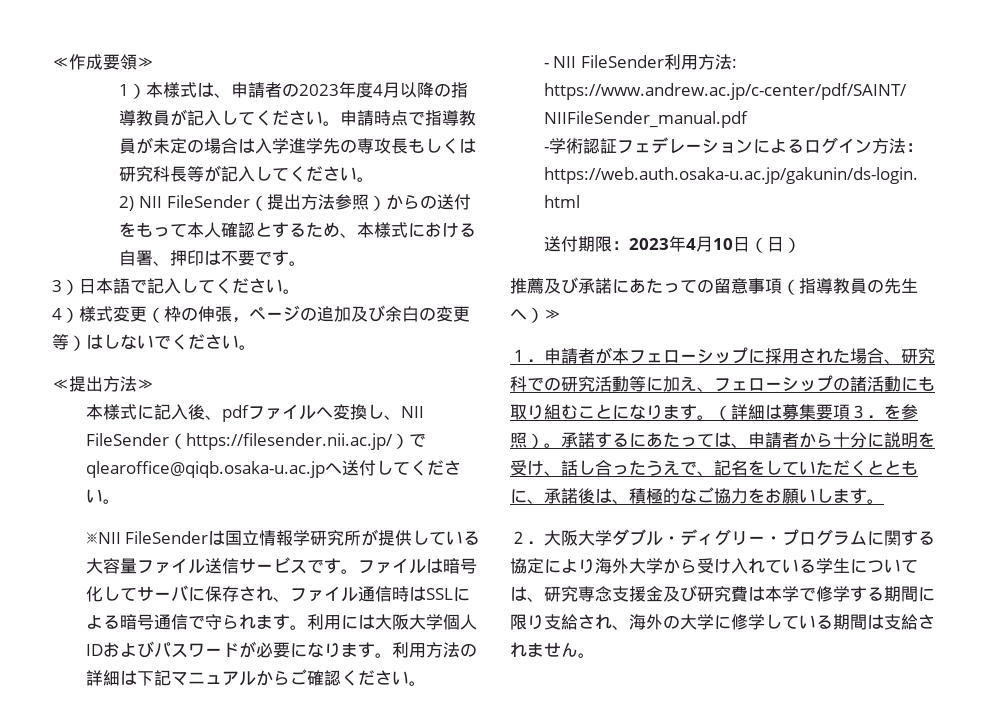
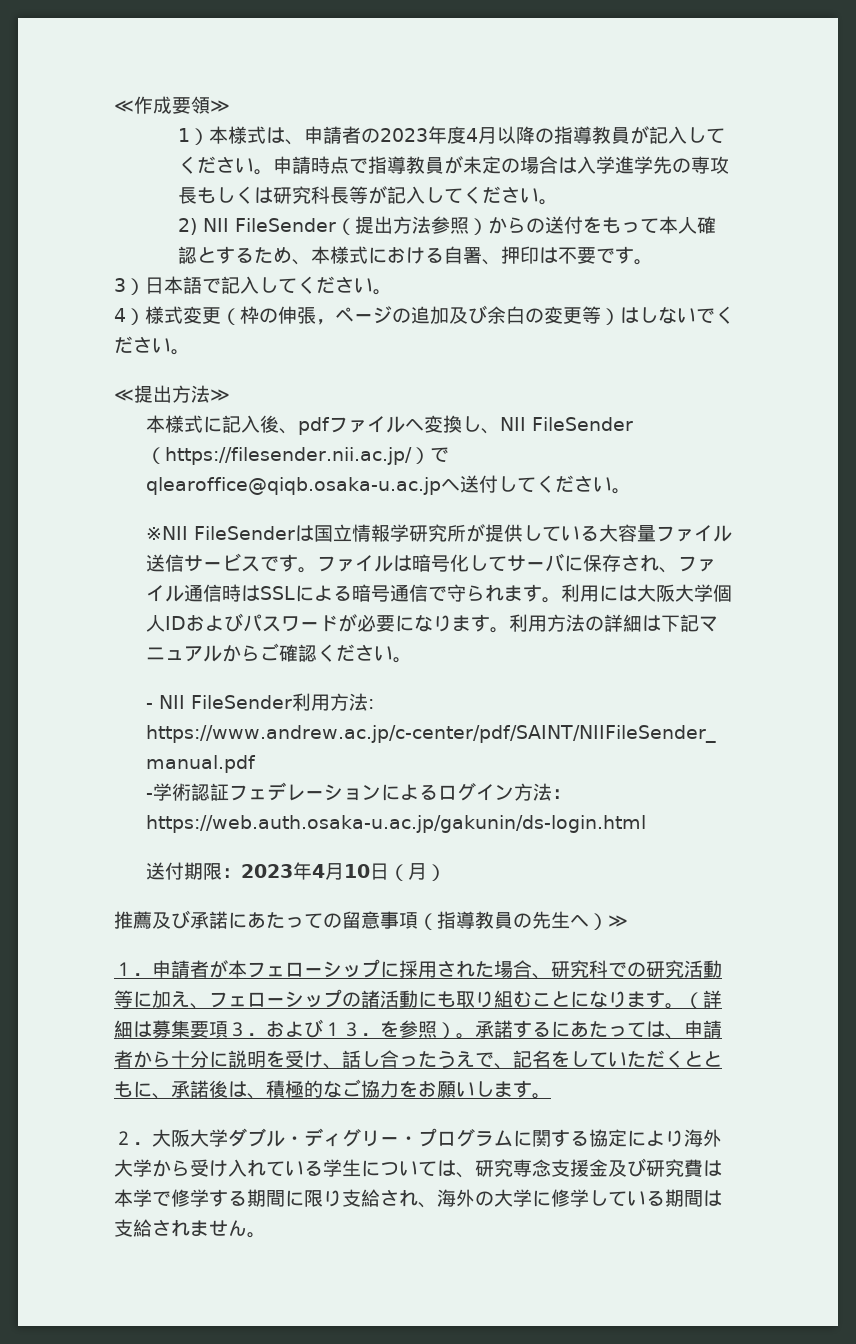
- 送付期限：2023年4月10日（日）
+ 送付期限：2023年4月10日（月）
- （詳細は募集要項３．を参照）。
+ （詳細は募集要項３．および１３．を参照）。

